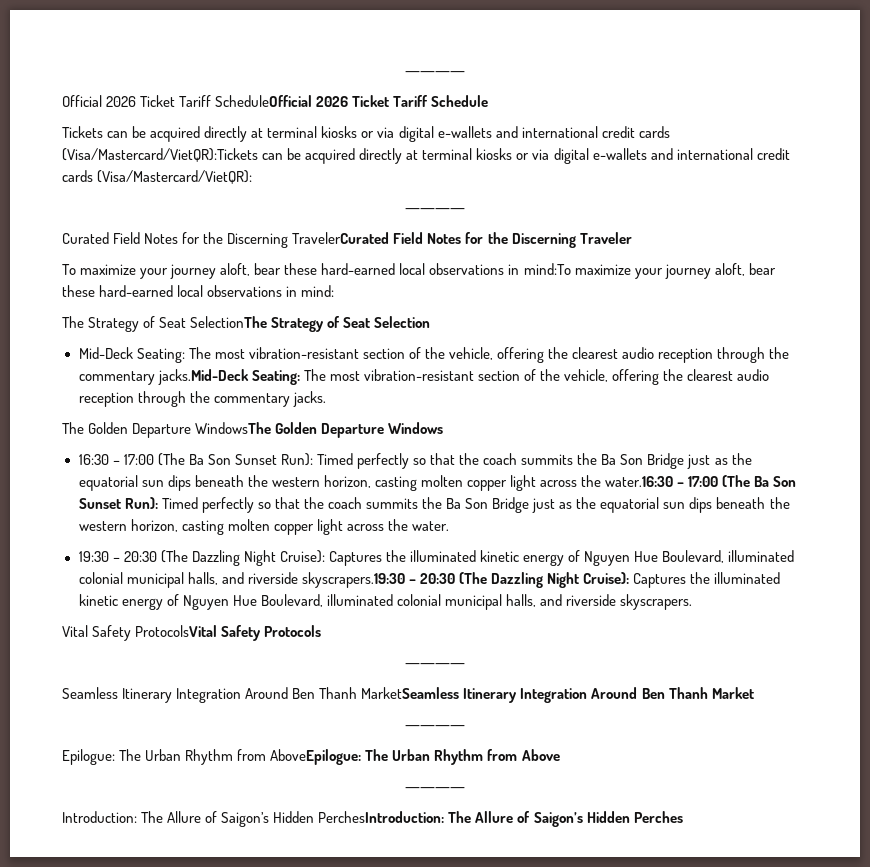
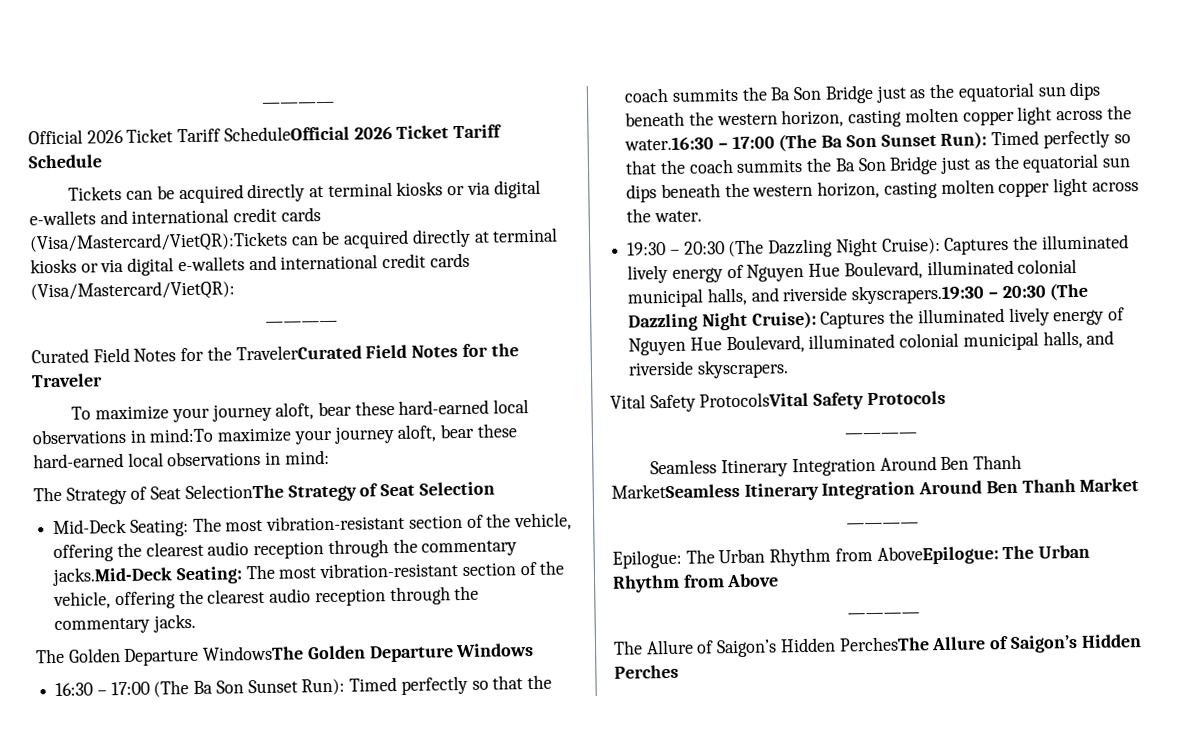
- Curated Field Notes for the Discerning TravelerCurated Field Notes for the Discerning Traveler
+ Curated Field Notes for the TravelerCurated Field Notes for the Traveler
- 19:30 – 20:30 (The Dazzling Night Cruise): Captures the illuminated kinetic energy of Nguyen Hue Boulevard, illuminated colonial municipal halls, and riverside skyscrapers.19:30 – 20:30 (The Dazzling Night Cruise): Captures the illuminated kinetic energy of Nguyen Hue Boulevard, illuminated colonial municipal halls, and riverside skyscrapers.
+ 19:30 – 20:30 (The Dazzling Night Cruise): Captures the illuminated lively energy of Nguyen Hue Boulevard, illuminated colonial municipal halls, and riverside skyscrapers.19:30 – 20:30 (The Dazzling Night Cruise): Captures the illuminated lively energy of Nguyen Hue Boulevard, illuminated colonial municipal halls, and riverside skyscrapers.
- Introduction: The Allure of Saigon’s Hidden PerchesIntroduction: The Allure of Saigon’s Hidden Perches
+ The Allure of Saigon’s Hidden PerchesThe Allure of Saigon’s Hidden Perches

